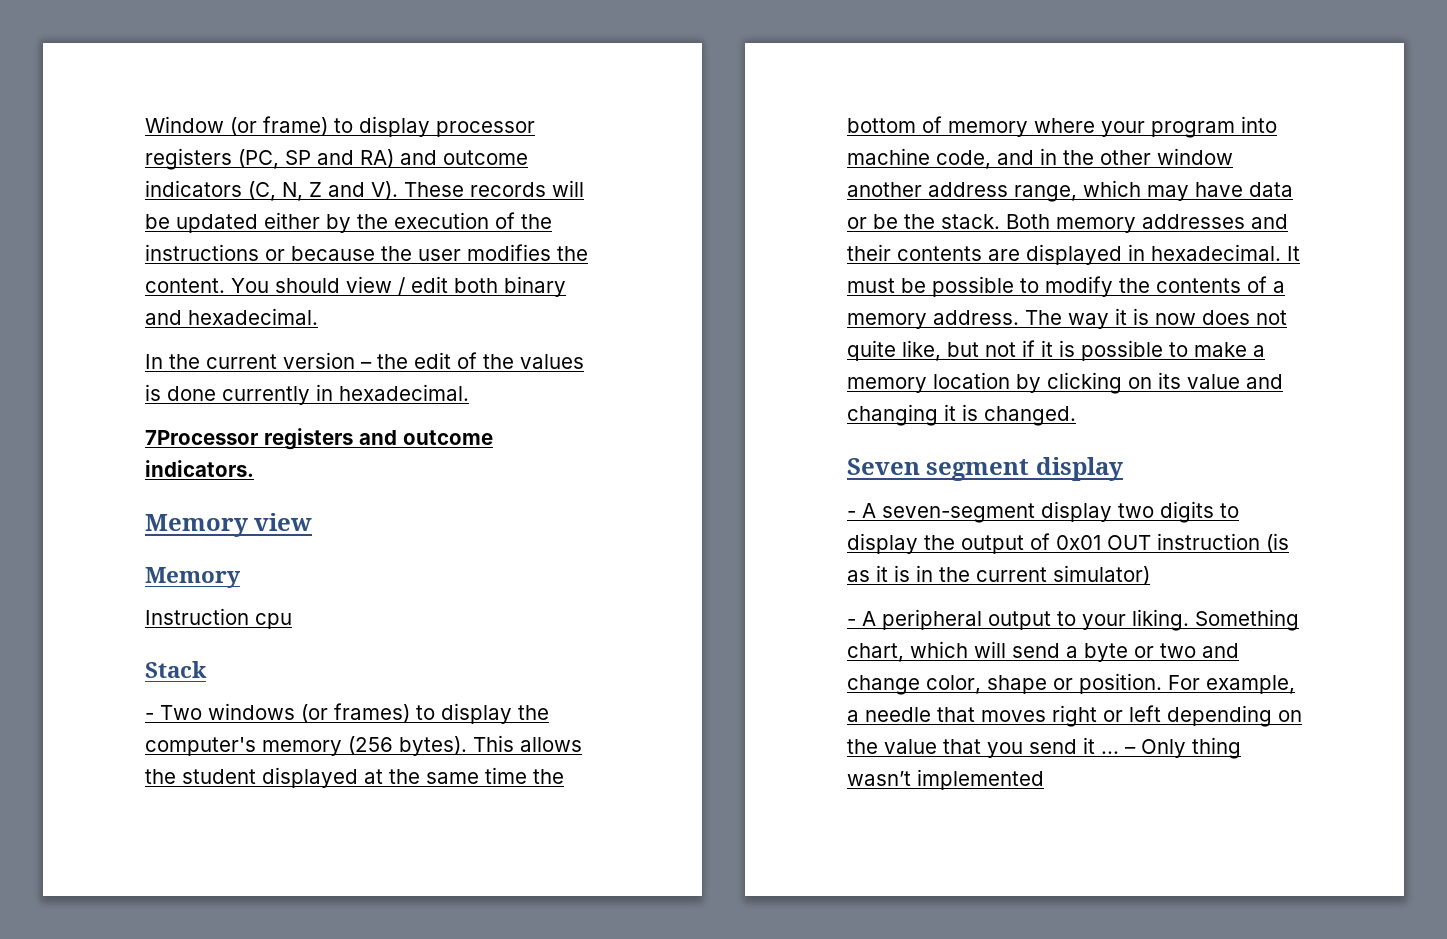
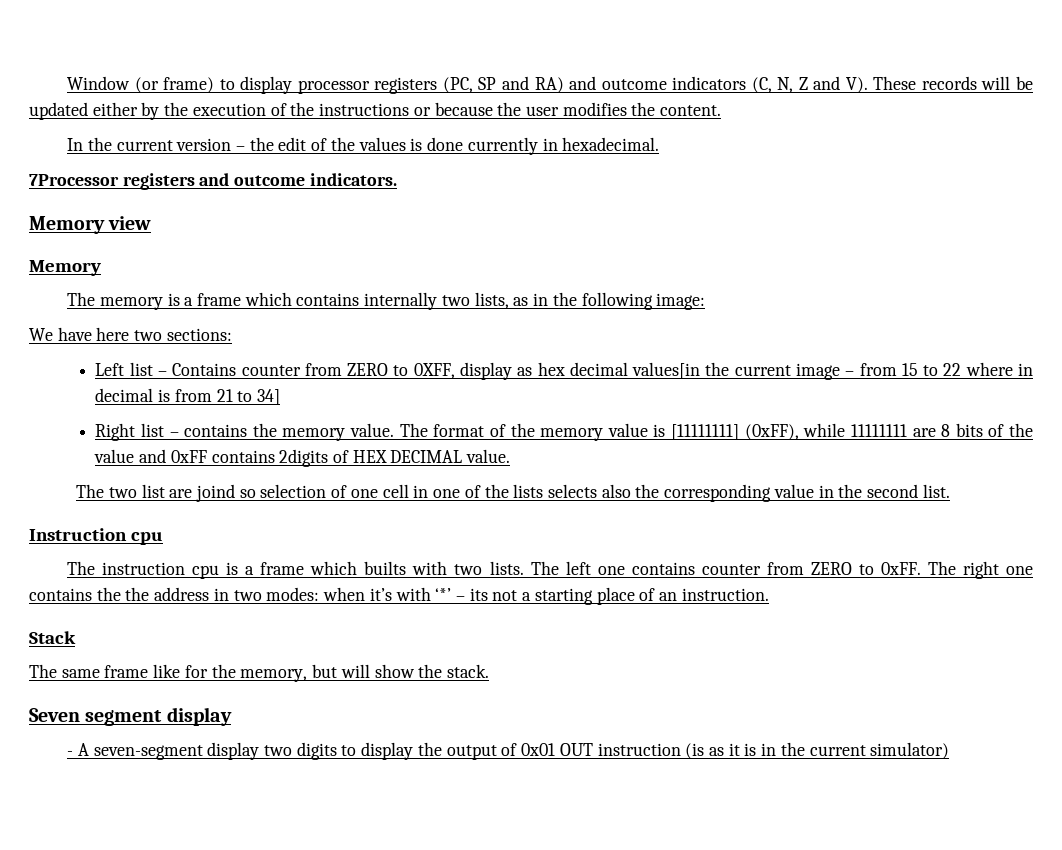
- You should view / edit both binary and hexadecimal.
+ The memory is a frame which contains internally two lists, as in the following image:
+ We have here two sections:
+ Left list – Contains counter from ZERO to 0XFF, display as hex decimal values[in the current image – from 15 to 22 where in decimal is from 21 to 34]
+ Right list – contains the memory value. The format of the memory value is [11111111] (0xFF), while 11111111 are 8 bits of the value and 0xFF contains 2digits of HEX DECIMAL value.
+ The two list are joind so selection of one cell in one of the lists selects also the corresponding value in the second list.
  Instruction cpu
+ The instruction cpu is a frame which builts with two lists. The left one contains counter from ZERO to 0xFF. The right one contains the the address in two modes: when it’s with ‘*’ – its not a starting place of an instruction.
  Stack
- - Two windows (or frames) to display the computer's memory (256 bytes). This allows the student displayed at the same time the bottom of memory where your program into machine code, and in the other window another address range, which may have data or be the stack. Both memory addresses and their contents are displayed in hexadecimal. It must be possible to modify the contents of a memory address. The way it is now does not quite like, but not if it is possible to make a memory location by clicking on its value and changing it is changed.
+ The same frame like for the memory, but will show the stack.
- - A peripheral output to your liking. Something chart, which will send a byte or two and change color, shape or position. For example, a needle that moves right or left depending on the value that you send it ... – Only thing wasn’t implemented

